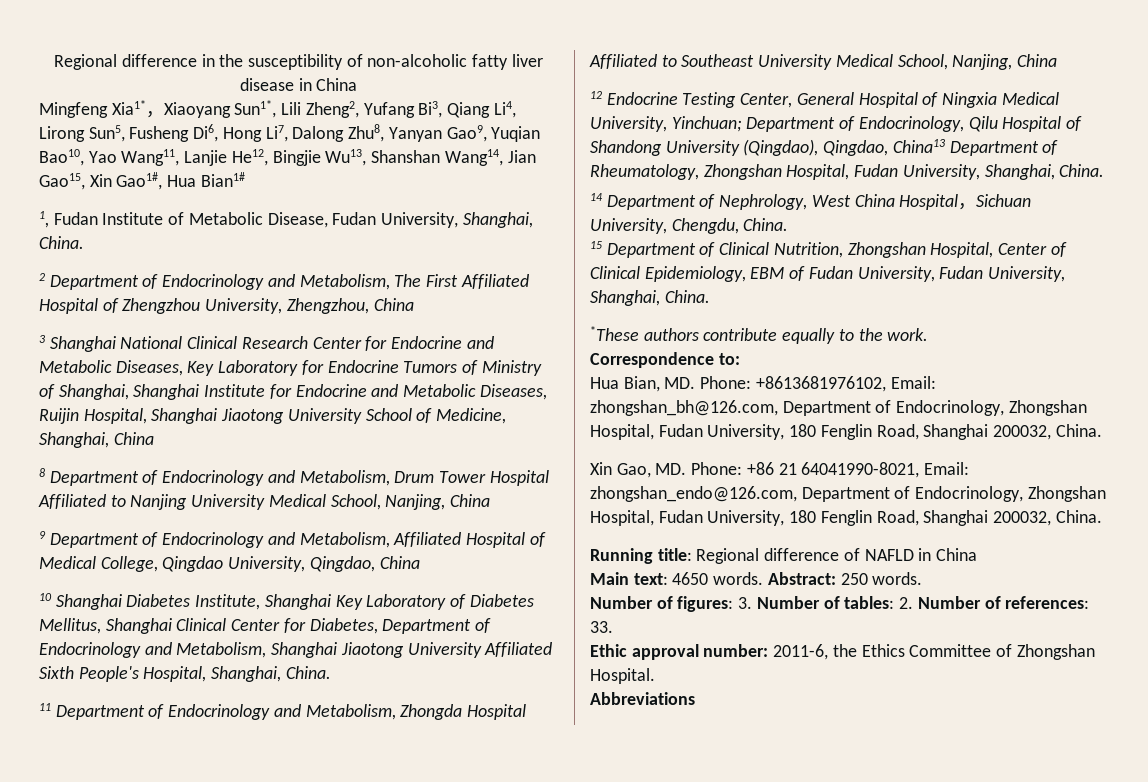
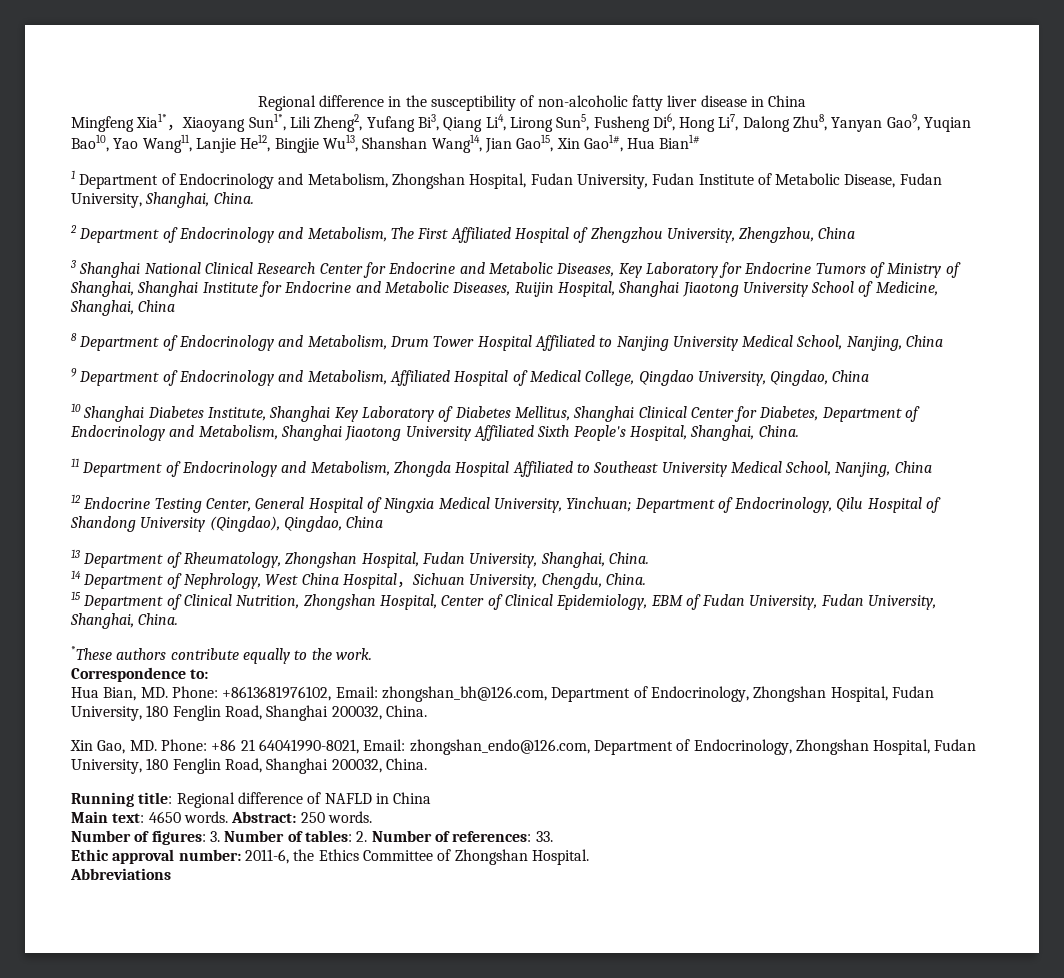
- 1, Fudan Institute of Metabolic Disease, Fudan University, Shanghai, China.
+ 1 Department of Endocrinology and Metabolism, Zhongshan Hospital, Fudan University, Fudan Institute of Metabolic Disease, Fudan University, Shanghai, China.
- 12 Endocrine Testing Center, General Hospital of Ningxia Medical University, Yinchuan; Department of Endocrinology, Qilu Hospital of Shandong University (Qingdao), Qingdao, China13 Department of Rheumatology, Zhongshan Hospital, Fudan University, Shanghai, China.
+ 12 Endocrine Testing Center, General Hospital of Ningxia Medical University, Yinchuan; Department of Endocrinology, Qilu Hospital of Shandong University (Qingdao), Qingdao, China
+ 13 Department of Rheumatology, Zhongshan Hospital, Fudan University, Shanghai, China.

